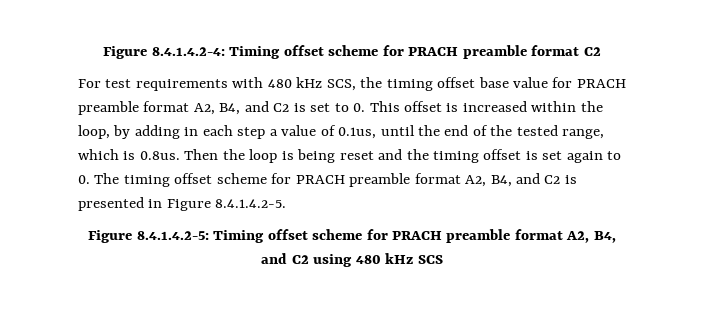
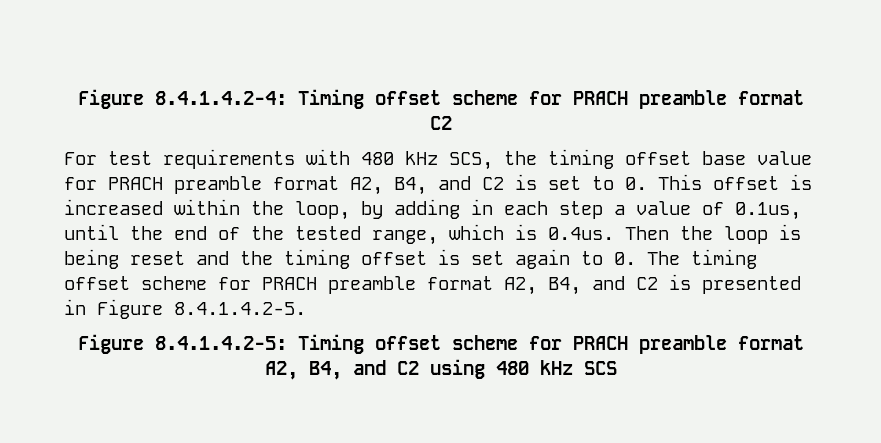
- For test requirements with 480 kHz SCS, the timing offset base value for PRACH preamble format A2, B4, and C2 is set to 0. This offset is increased within the loop, by adding in each step a value of 0.1us, until the end of the tested range, which is 0.8us. Then the loop is being reset and the timing offset is set again to 0. The timing offset scheme for PRACH preamble format A2, B4, and C2 is presented in Figure 8.4.1.4.2-5.
+ For test requirements with 480 kHz SCS, the timing offset base value for PRACH preamble format A2, B4, and C2 is set to 0. This offset is increased within the loop, by adding in each step a value of 0.1us, until the end of the tested range, which is 0.4us. Then the loop is being reset and the timing offset is set again to 0. The timing offset scheme for PRACH preamble format A2, B4, and C2 is presented in Figure 8.4.1.4.2-5.

